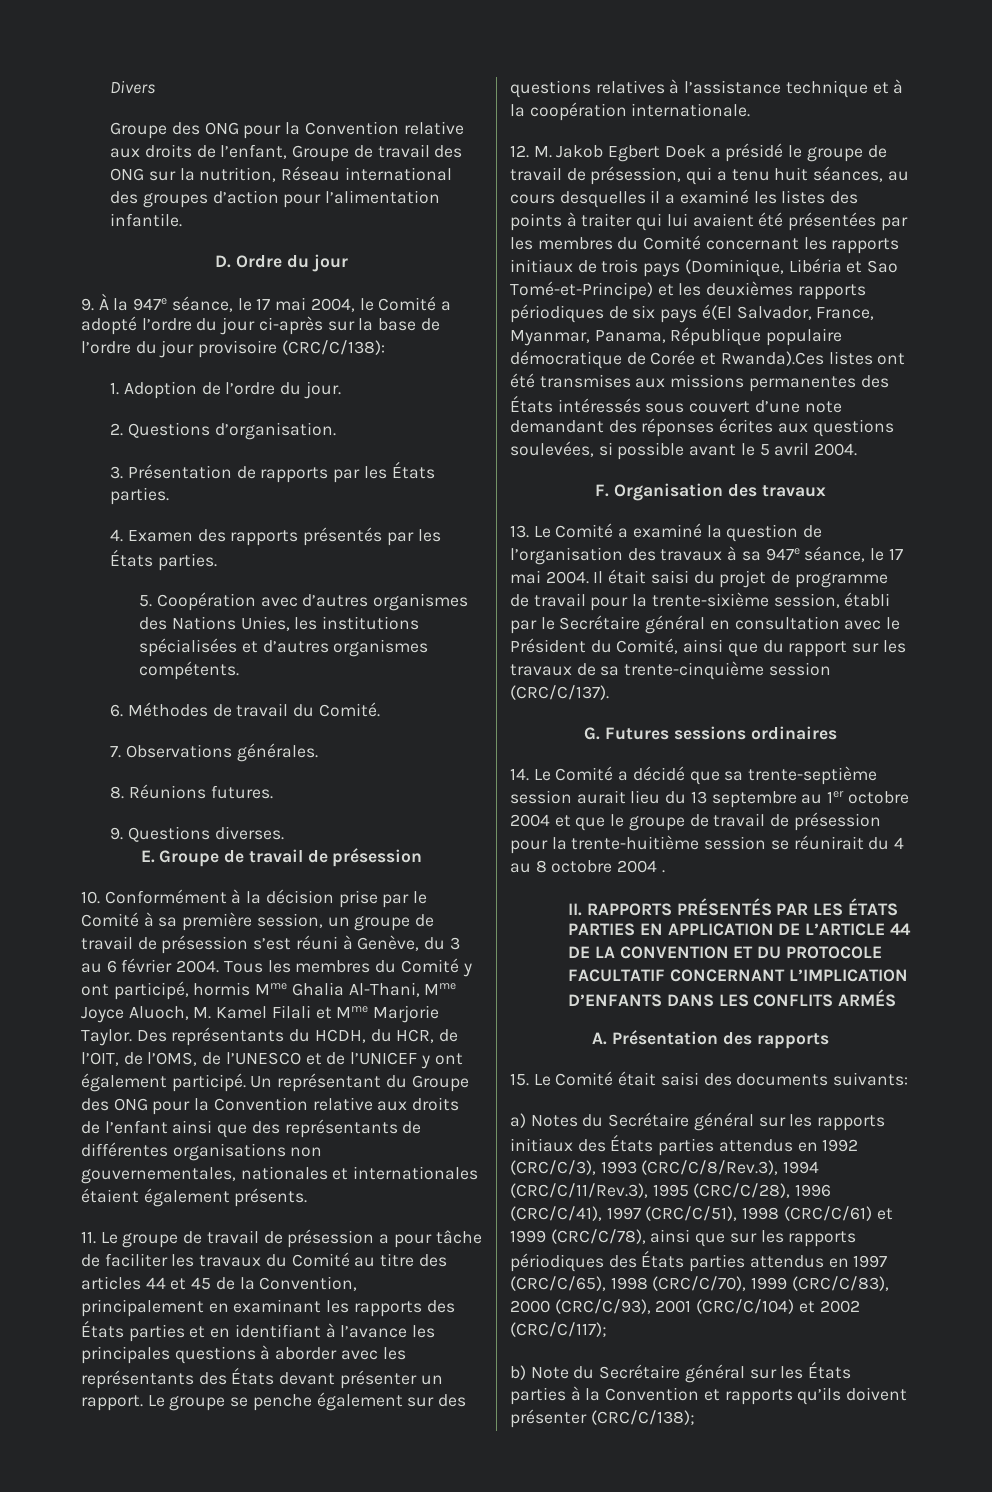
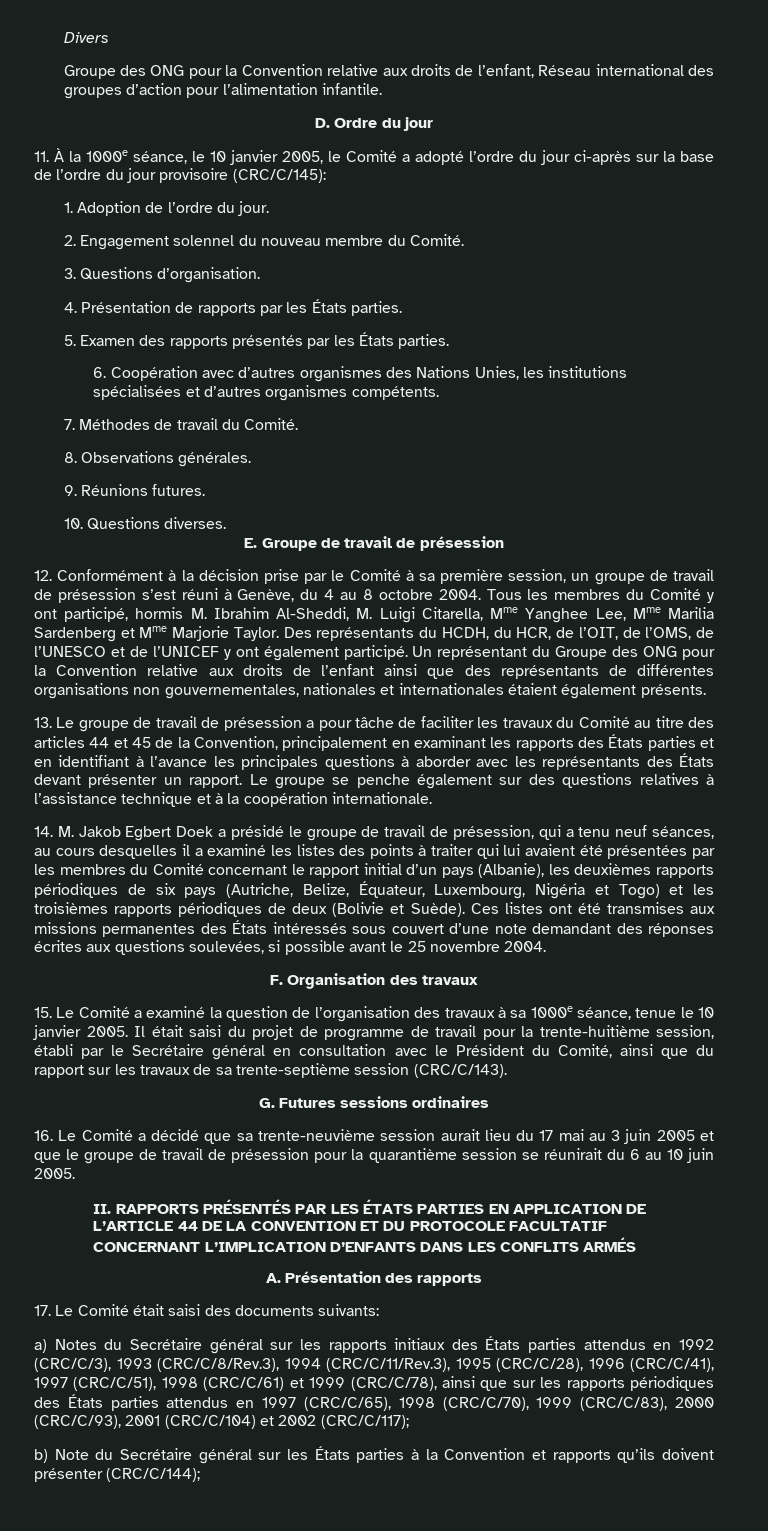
- Groupe des ONG pour la Convention relative aux droits de l’enfant, Groupe de travail des ONG sur la nutrition, Réseau international des groupes d’action pour l’alimentation infantile.
+ Groupe des ONG pour la Convention relative aux droits de l’enfant, Réseau international des groupes d’action pour l’alimentation infantile.
- 9. À la 947e séance, le 17 mai 2004, le Comité a adopté l’ordre du jour ci-après sur la base de l’ordre du jour provisoire (CRC/C/138):
+ 11. À la 1000e séance, le 10 janvier 2005, le Comité a adopté l’ordre du jour ci-après sur la base de l’ordre du jour provisoire (CRC/C/145):
- 2. Questions d’organisation.
+ 2. Engagement solennel du nouveau membre du Comité.
+ 3. Questions d’organisation.
- 3. Présentation de rapports par les États parties.
+ 4. Présentation de rapports par les États parties.
- 4. Examen des rapports présentés par les États parties.
+ 5. Examen des rapports présentés par les États parties.
- 5. Coopération avec d’autres organismes des Nations Unies, les institutions spécialisées et d’autres organismes compétents.
+ 6. Coopération avec d’autres organismes des Nations Unies, les institutions spécialisées et d’autres organismes compétents.
- 6. Méthodes de travail du Comité.
+ 7. Méthodes de travail du Comité.
- 7. Observations générales.
+ 8. Observations générales.
- 8. Réunions futures.
+ 9. Réunions futures.
- 9. Questions diverses.
+ 10. Questions diverses.
- 10. Conformément à la décision prise par le Comité à sa première session, un groupe de travail de présession s’est réuni à Genève, du 3 au 6 février 2004.
+ 12. Conformément à la décision prise par le Comité à sa première session, un groupe de travail de présession s’est réuni à Genève, du 4 au 8 octobre 2004.
- Tous les membres du Comité y ont participé, hormis Mme Ghalia Al-Thani, Mme Joyce Aluoch, M. Kamel Filali et Mme Marjorie Taylor.
+ Tous les membres du Comité y ont participé, hormis M. Ibrahim Al-Sheddi, M. Luigi Citarella, Mme Yanghee Lee, Mme Marilia Sardenberg et Mme Marjorie Taylor.
- 11. Le groupe de travail de présession a pour tâche de faciliter les travaux du Comité au titre des articles 44 et 45 de la Convention, principalement en examinant les rapports des États parties et en identifiant à l’avance les principales questions à aborder avec les représentants des États devant présenter un rapport.
+ 13. Le groupe de travail de présession a pour tâche de faciliter les travaux du Comité au titre des articles 44 et 45 de la Convention, principalement en examinant les rapports des États parties et en identifiant à l’avance les principales questions à aborder avec les représentants des États devant présenter un rapport.
- 12. M. Jakob Egbert Doek a présidé le groupe de travail de présession, qui a tenu huit séances, au cours desquelles il a examiné les listes des points à traiter qui lui avaient été présentées par les membres du Comité concernant les rapports initiaux de trois pays (Dominique, Libéria et Sao Tomé-et-Principe) et les deuxièmes rapports périodiques de six pays é(El Salvador, France, Myanmar, Panama, République populaire démocratique de Corée et Rwanda).Ces listes ont été transmises aux missions permanentes des États intéressés sous couvert d’une note demandant des réponses écrites aux questions soulevées, si possible avant le 5 avril 2004.
+ 14. M. Jakob Egbert Doek a présidé le groupe de travail de présession, qui a tenu neuf séances, au cours desquelles il a examiné les listes des points à traiter qui lui avaient été présentées par les membres du Comité concernant le rapport initial d’un pays (Albanie), les deuxièmes rapports périodiques de six pays (Autriche, Belize, Équateur, Luxembourg, Nigéria et Togo) et les troisièmes rapports périodiques de deux (Bolivie et Suède). Ces listes ont été transmises aux missions permanentes des États intéressés sous couvert d’une note demandant des réponses écrites aux questions soulevées, si possible avant le 25 novembre 2004.
- 13. Le Comité a examiné la question de l’organisation des travaux à sa 947e séance, le 17 mai 2004.
+ 15. Le Comité a examiné la question de l’organisation des travaux à sa 1000e séance, tenue le 10 janvier 2005.
- Il était saisi du projet de programme de travail pour la trente-sixième session, établi par le Secrétaire général en consultation avec le Président du Comité, ainsi que du rapport sur les travaux de sa trente-cinquième session (CRC/C/137).
+ Il était saisi du projet de programme de travail pour la trente-huitième session, établi par le Secrétaire général en consultation avec le Président du Comité, ainsi que du rapport sur les travaux de sa trente-septième session (CRC/C/143).
- 14. Le Comité a décidé que sa trente-septième session aurait lieu du 13 septembre au 1er octobre 2004 et que le groupe de travail de présession pour la trente-huitième session se réunirait du 4 au 8 octobre 2004 .
+ 16. Le Comité a décidé que sa trente-neuvième session aurait lieu du 17 mai au 3 juin 2005 et que le groupe de travail de présession pour la quarantième session se réunirait du 6 au 10 juin 2005.
- 15. Le Comité était saisi des documents suivants:
+ 17. Le Comité était saisi des documents suivants:
- b) Note du Secrétaire général sur les États parties à la Convention et rapports qu’ils doivent présenter (CRC/C/138);
+ b) Note du Secrétaire général sur les États parties à la Convention et rapports qu’ils doivent présenter (CRC/C/144);

